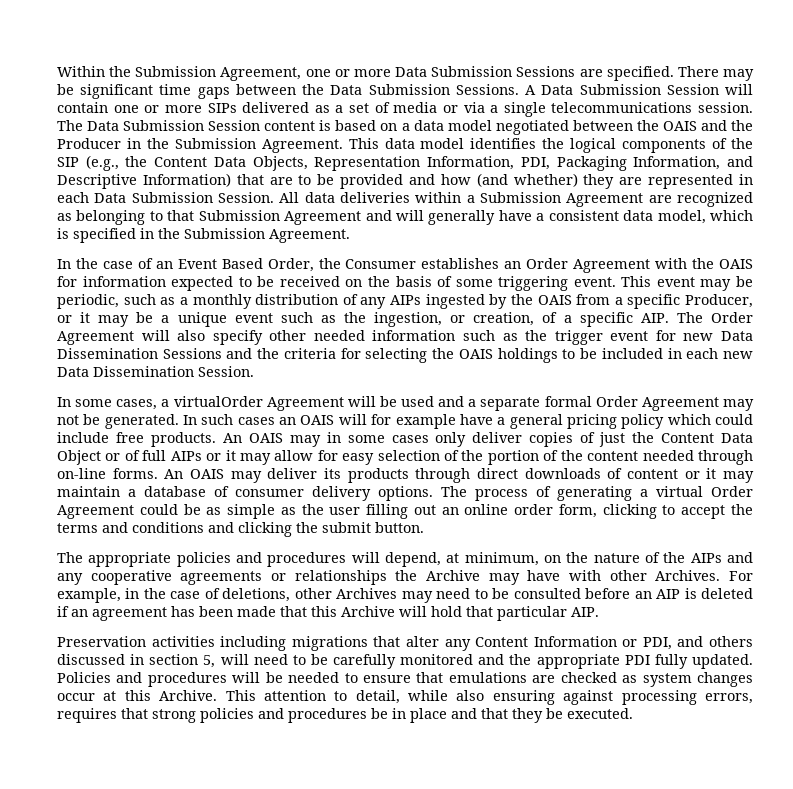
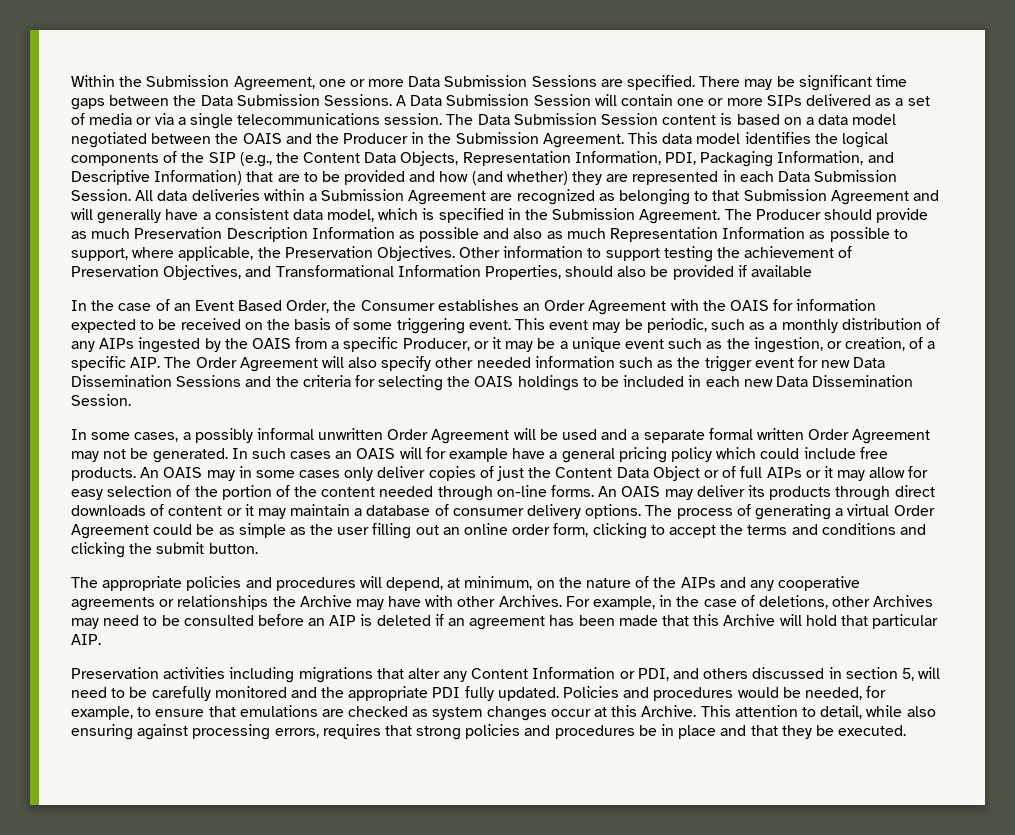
+ The Producer should provide as much Preservation Description Information as possible and also as much Representation Information as possible to support, where applicable, the Preservation Objectives. Other information to support testing the achievement of Preservation Objectives, and Transformational Information Properties, should also be provided if available
- In some cases, a virtualOrder Agreement will be used and a separate formal Order Agreement may not be generated.
+ In some cases, a possibly informal unwritten Order Agreement will be used and a separate formal written Order Agreement may not be generated.
- Policies and procedures will be needed to ensure that emulations are checked as system changes occur at this Archive.
+ Policies and procedures would be needed, for example, to ensure that emulations are checked as system changes occur at this Archive.

